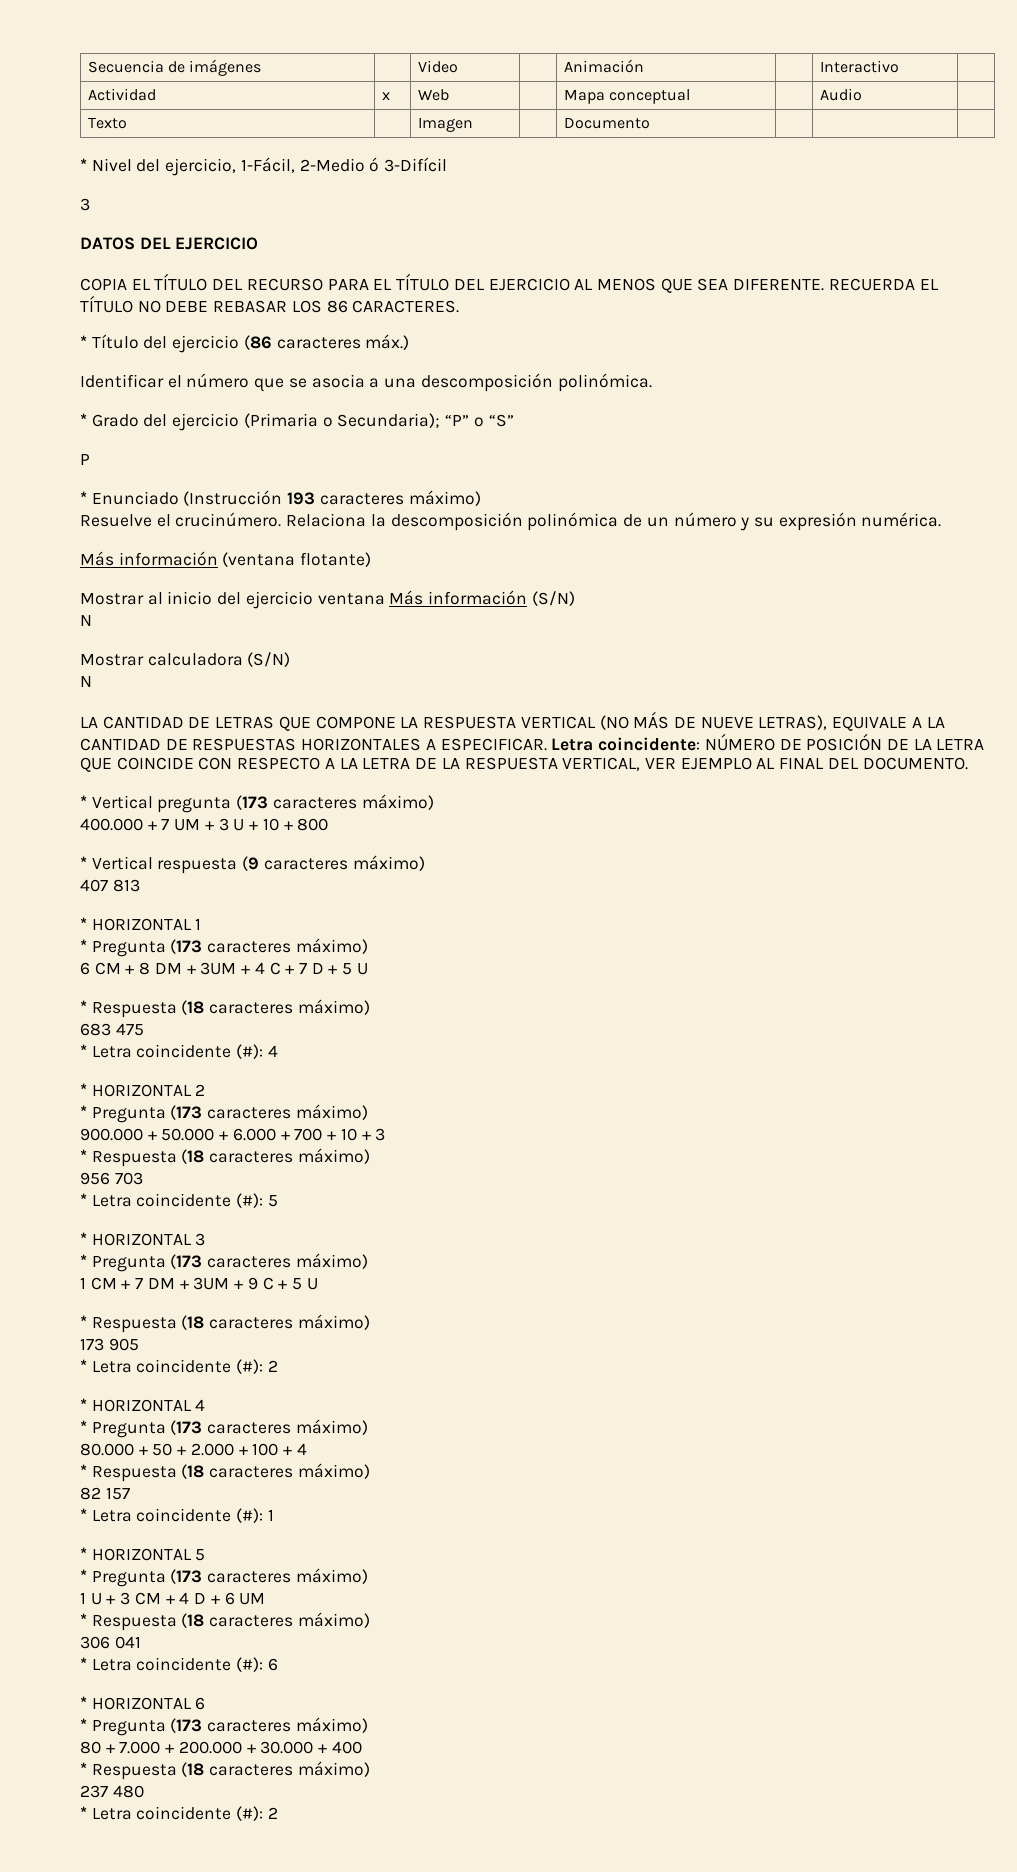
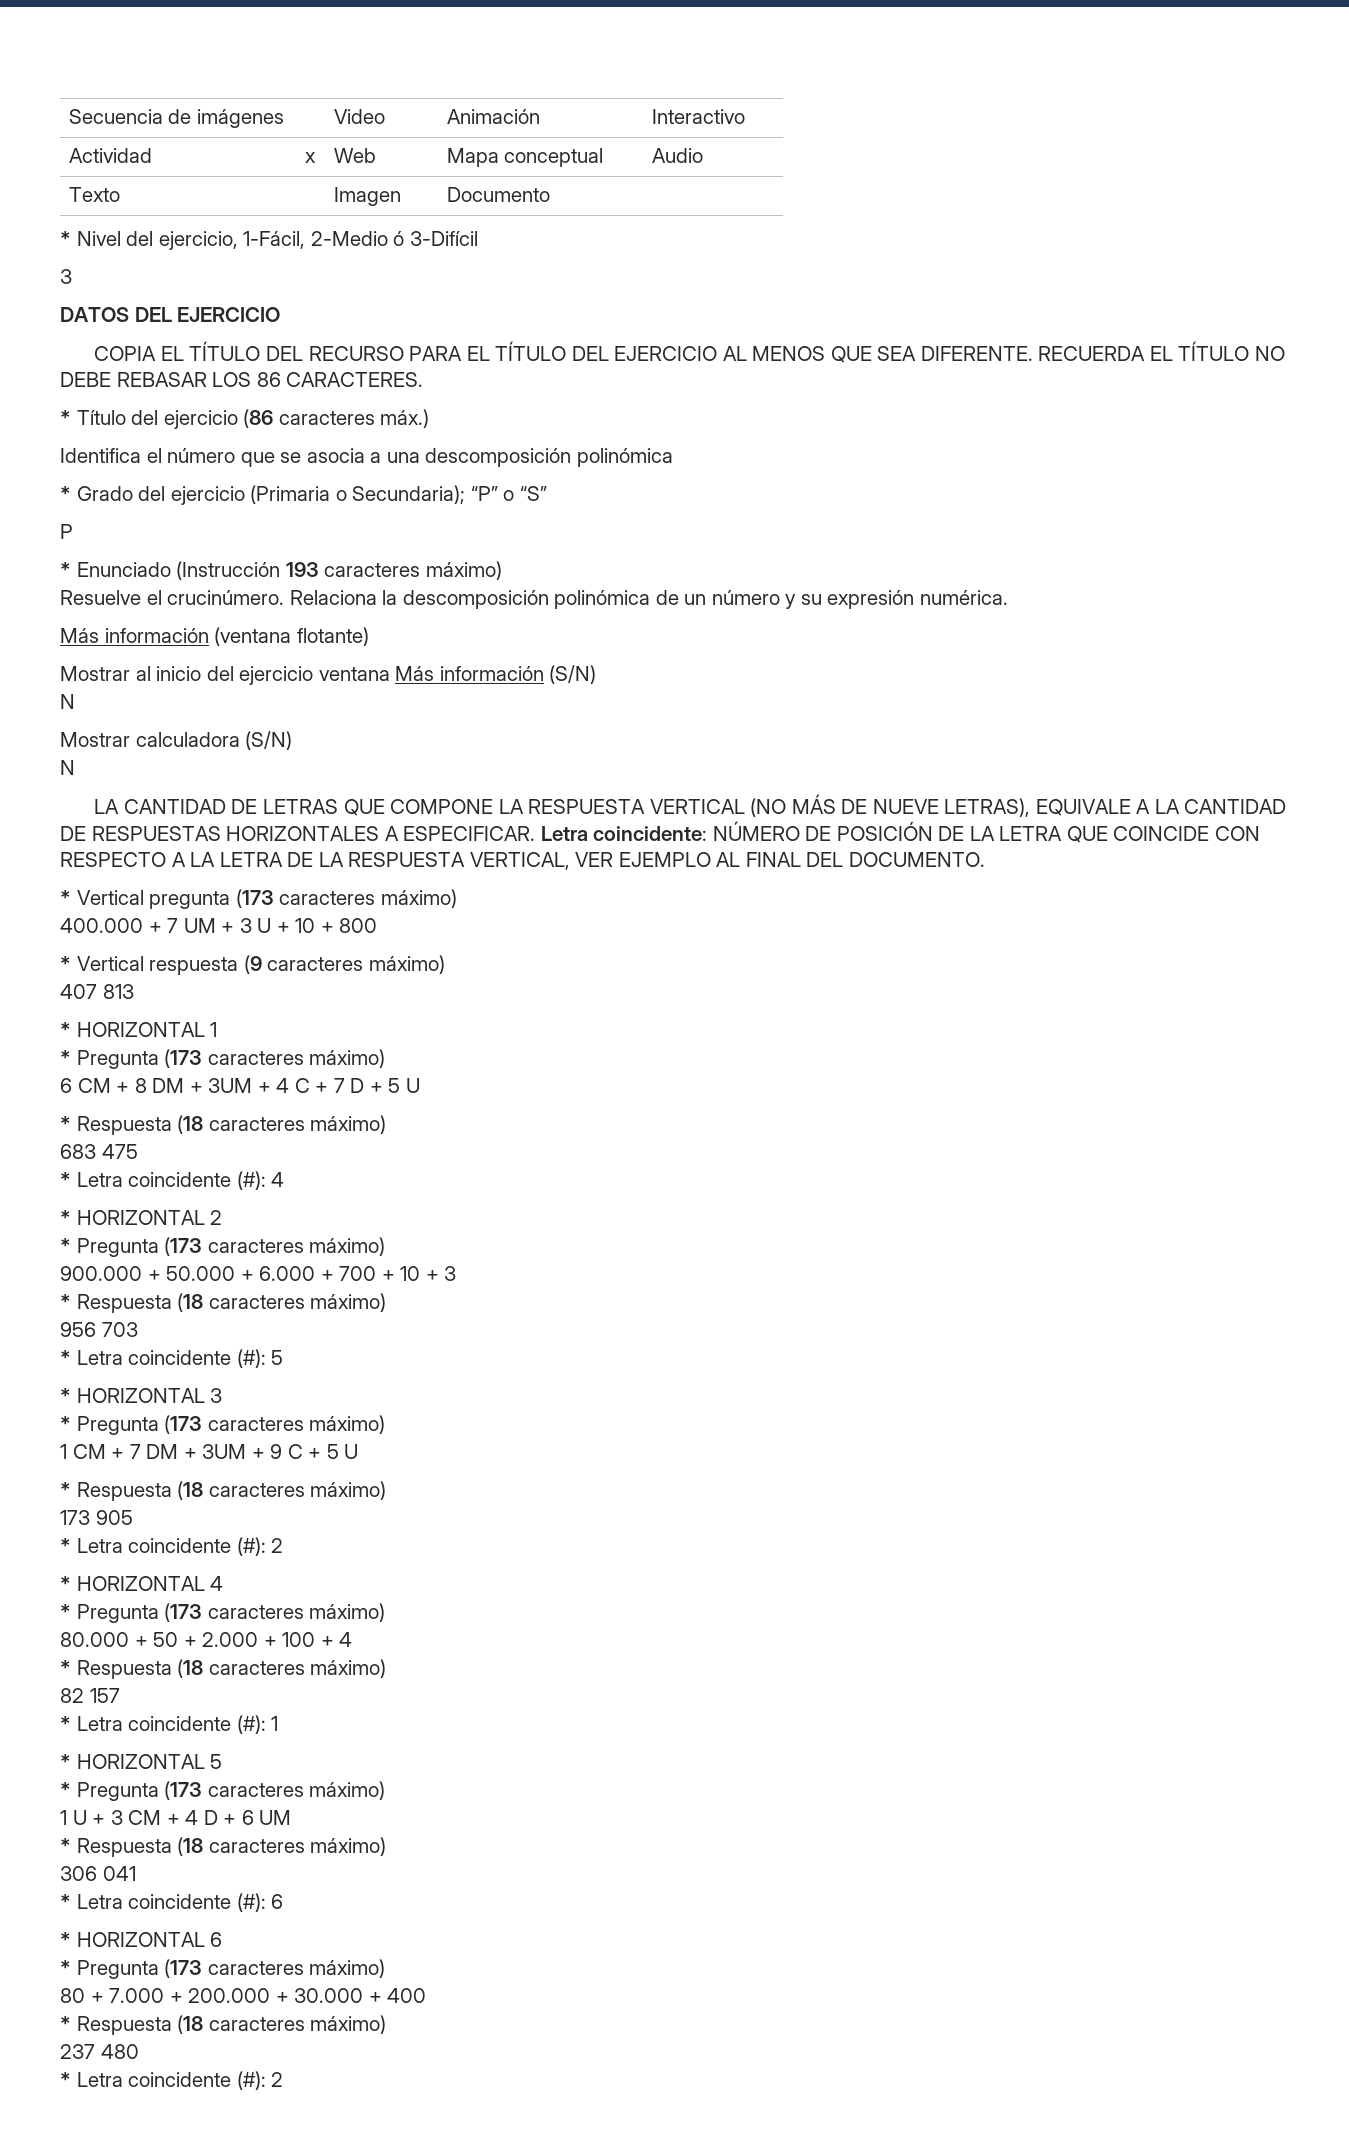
- Identificar el número que se asocia a una descomposición polinómica.
+ Identifica el número que se asocia a una descomposición polinómica

